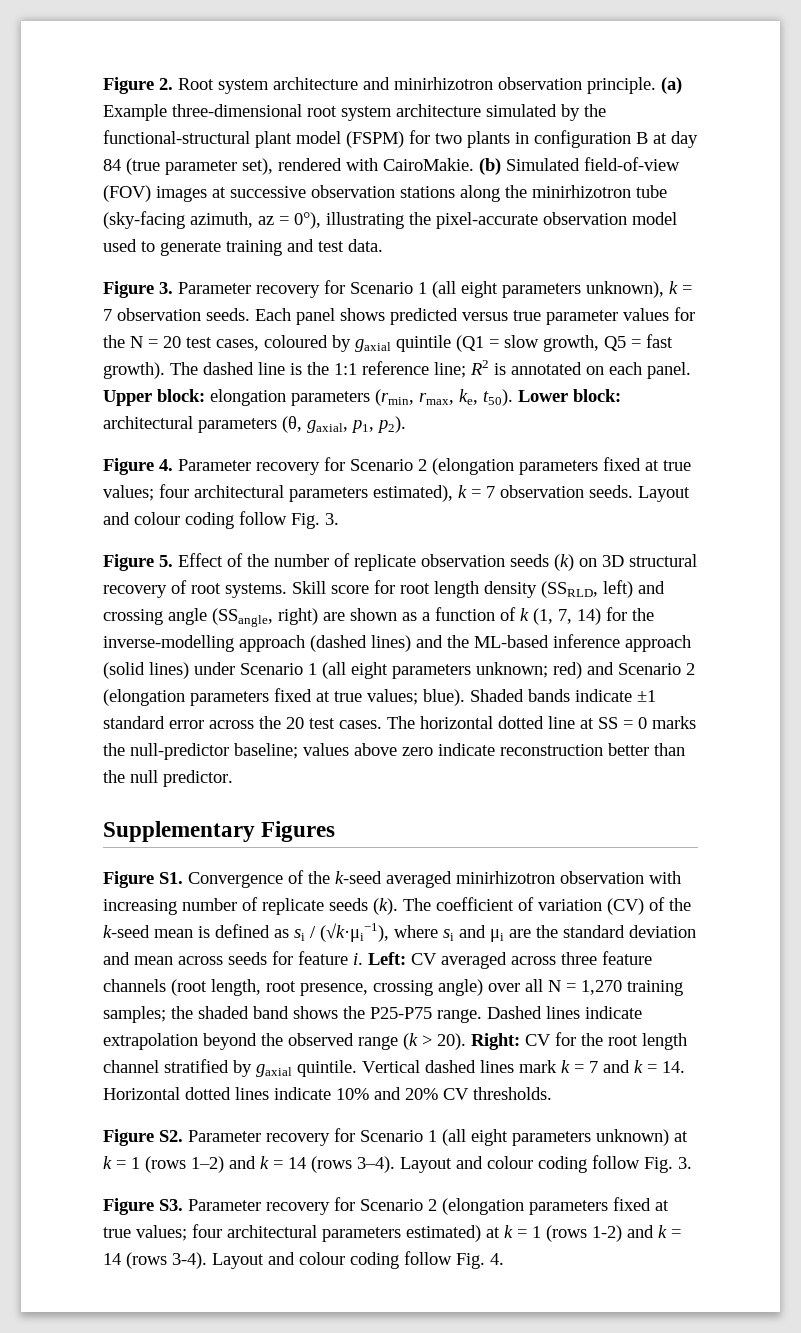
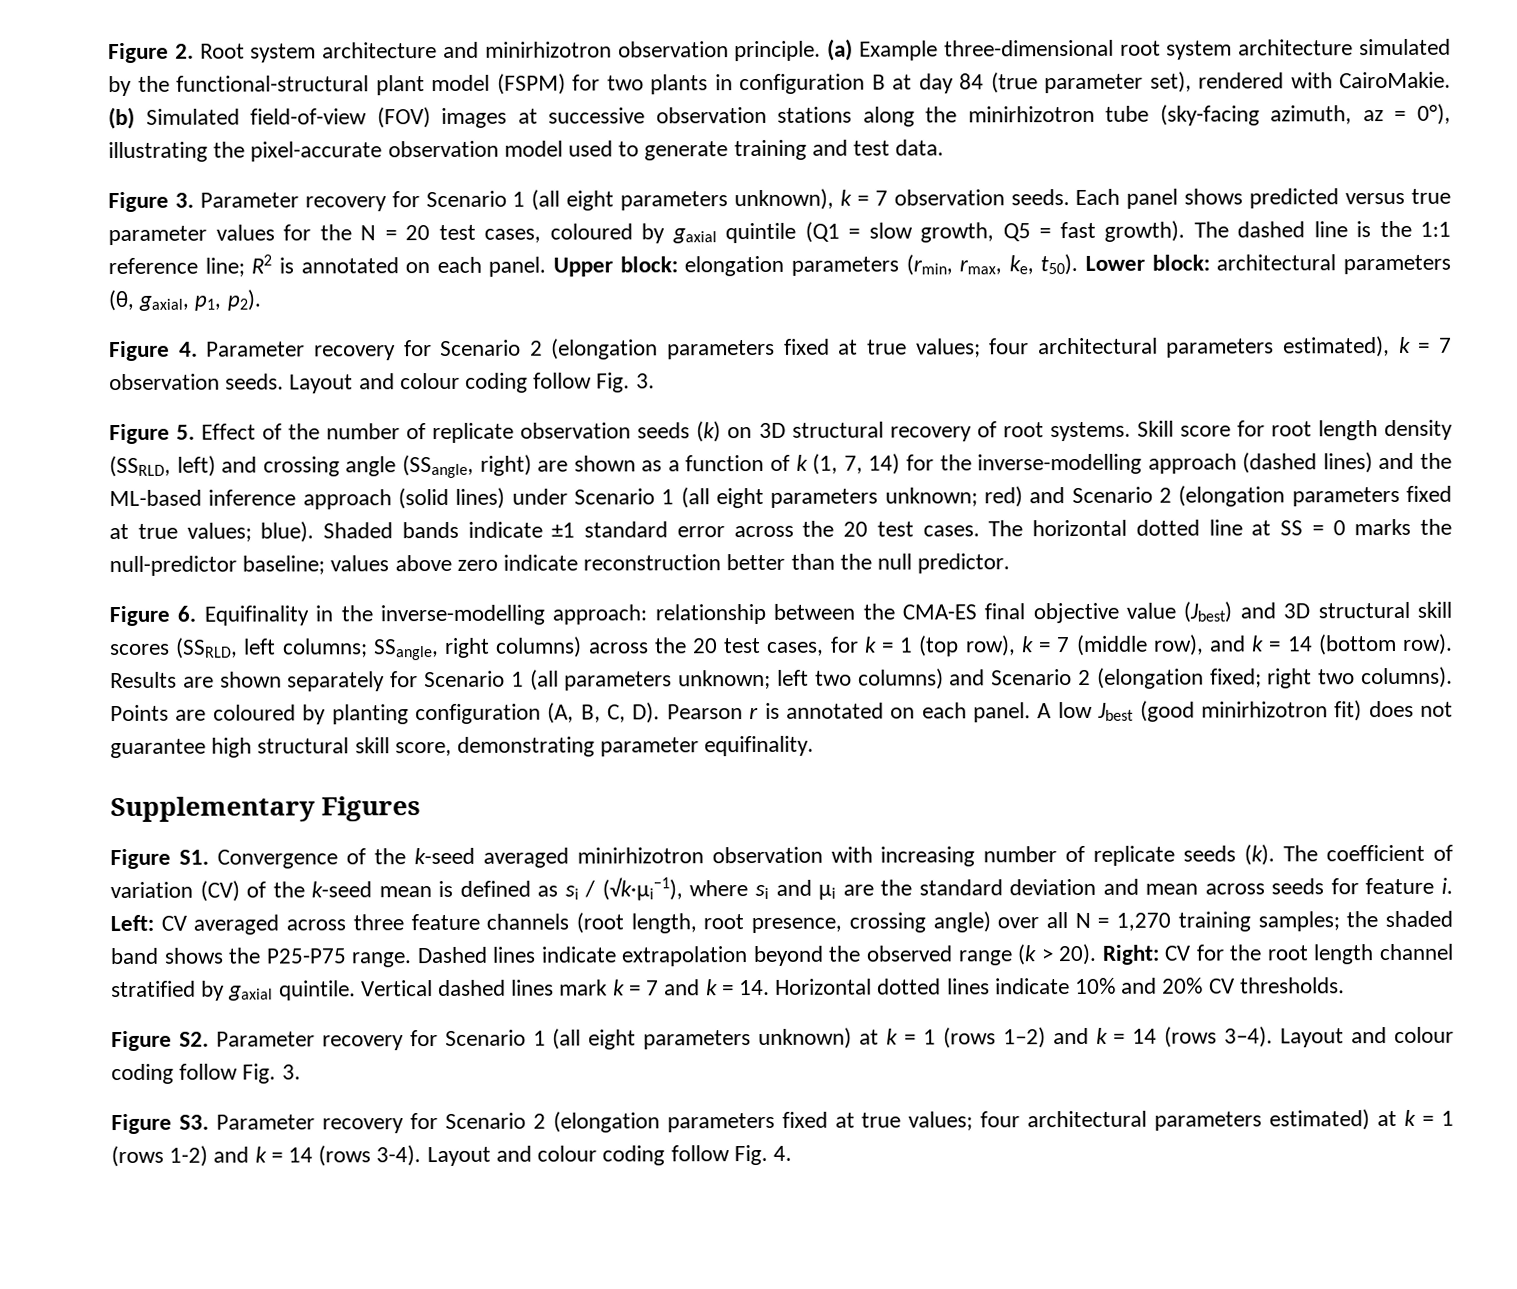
+ Figure 6. Equifinality in the inverse-modelling approach: relationship between the CMA-ES final objective value (Jbest) and 3D structural skill scores (SSRLD, left columns; SSangle, right columns) across the 20 test cases, for k = 1 (top row), k = 7 (middle row), and k = 14 (bottom row). Results are shown separately for Scenario 1 (all parameters unknown; left two columns) and Scenario 2 (elongation fixed; right two columns). Points are coloured by planting configuration (A, B, C, D). Pearson r is annotated on each panel. A low Jbest (good minirhizotron fit) does not guarantee high structural skill score, demonstrating parameter equifinality.

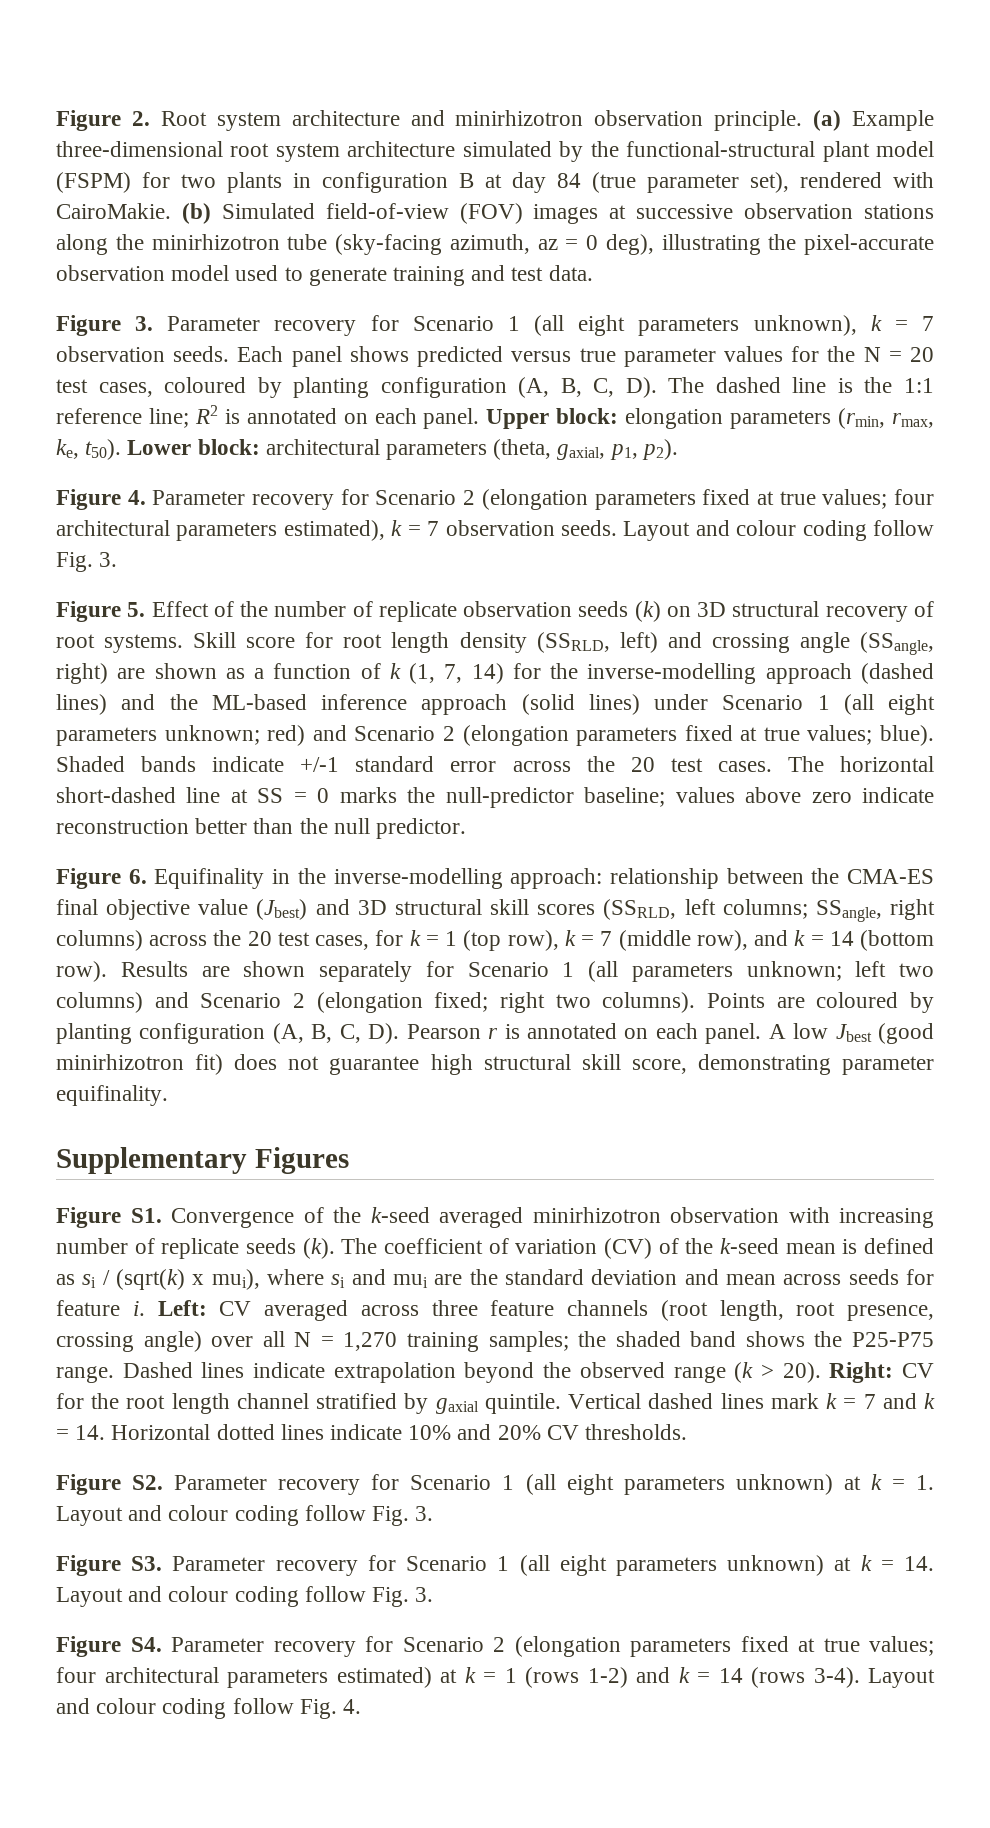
- (b) Simulated field-of-view (FOV) images at successive observation stations along the minirhizotron tube (sky-facing azimuth, az = 0°), illustrating the pixel-accurate observation model used to generate training and test data.
+ (b) Simulated field-of-view (FOV) images at successive observation stations along the minirhizotron tube (sky-facing azimuth, az = 0 deg), illustrating the pixel-accurate observation model used to generate training and test data.
- Each panel shows predicted versus true parameter values for the N = 20 test cases, coloured by gaxial quintile (Q1 = slow growth, Q5 = fast growth). The dashed line is the 1:1 reference line; R2 is annotated on each panel.
+ Each panel shows predicted versus true parameter values for the N = 20 test cases, coloured by planting configuration (A, B, C, D). The dashed line is the 1:1 reference line; R2 is annotated on each panel.
- Lower block: architectural parameters (θ, gaxial, p1, p2).
+ Lower block: architectural parameters (theta, gaxial, p1, p2).
- Shaded bands indicate ±1 standard error across the 20 test cases.
+ Shaded bands indicate +/-1 standard error across the 20 test cases.
- The horizontal dotted line at SS = 0 marks the null-predictor baseline; values above zero indicate reconstruction better than the null predictor.
+ The horizontal short-dashed line at SS = 0 marks the null-predictor baseline; values above zero indicate reconstruction better than the null predictor.
- The coefficient of variation (CV) of the k-seed mean is defined as si / (√k·μi−1), where si and μi are the standard deviation and mean across seeds for feature i.
+ The coefficient of variation (CV) of the k-seed mean is defined as si / (sqrt(k) x mui), where si and mui are the standard deviation and mean across seeds for feature i.
- Figure S2. Parameter recovery for Scenario 1 (all eight parameters unknown) at k = 1 (rows 1–2) and k = 14 (rows 3–4). Layout and colour coding follow Fig. 3.
+ Figure S2. Parameter recovery for Scenario 1 (all eight parameters unknown) at k = 1. Layout and colour coding follow Fig. 3.
- Figure S3. Parameter recovery for Scenario 2 (elongation parameters fixed at true values; four architectural parameters estimated) at k = 1 (rows 1-2) and k = 14 (rows 3-4).
+ Figure S3. Parameter recovery for Scenario 1 (all eight parameters unknown) at k = 14. Layout and colour coding follow Fig. 3.
+ Figure S4. Parameter recovery for Scenario 2 (elongation parameters fixed at true values; four architectural parameters estimated) at k = 1 (rows 1-2) and k = 14 (rows 3-4).

